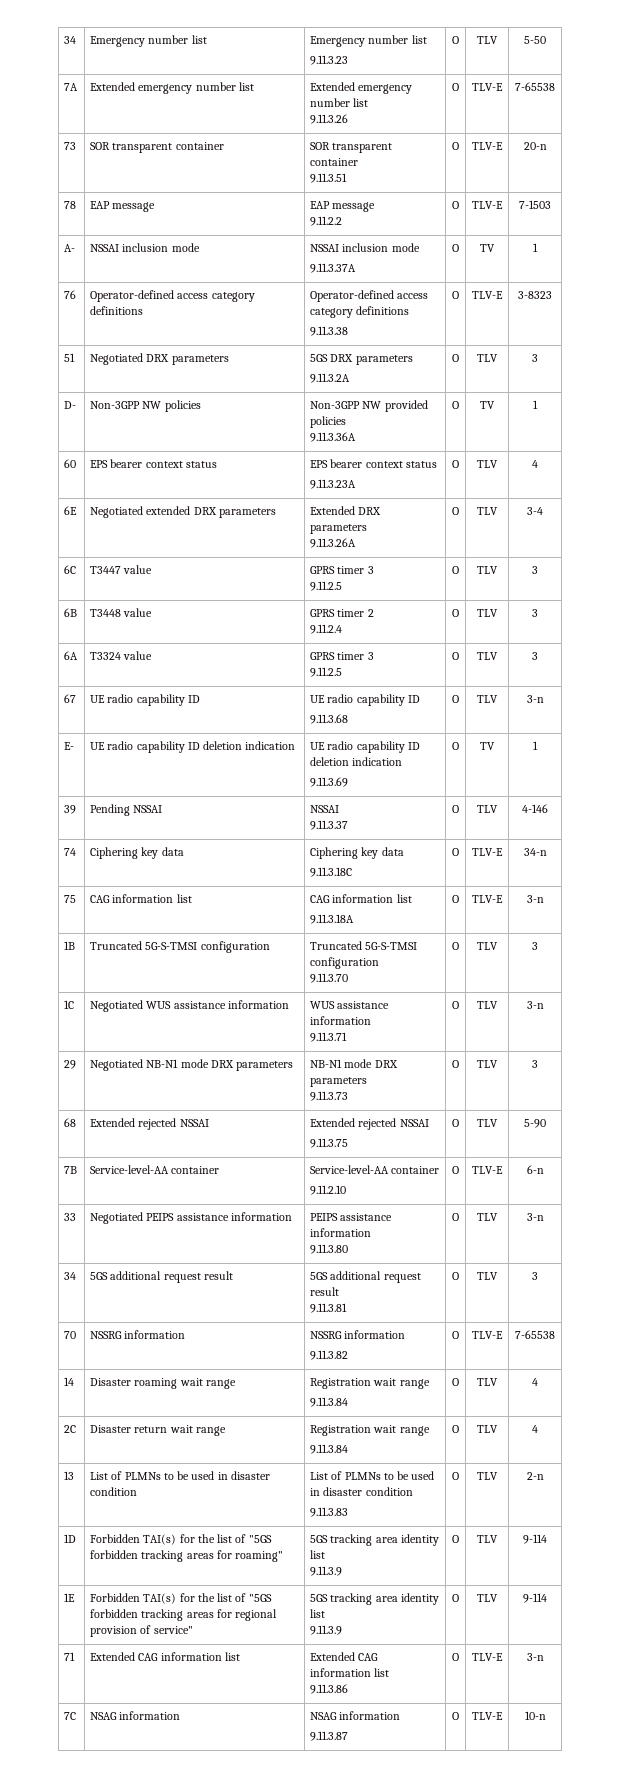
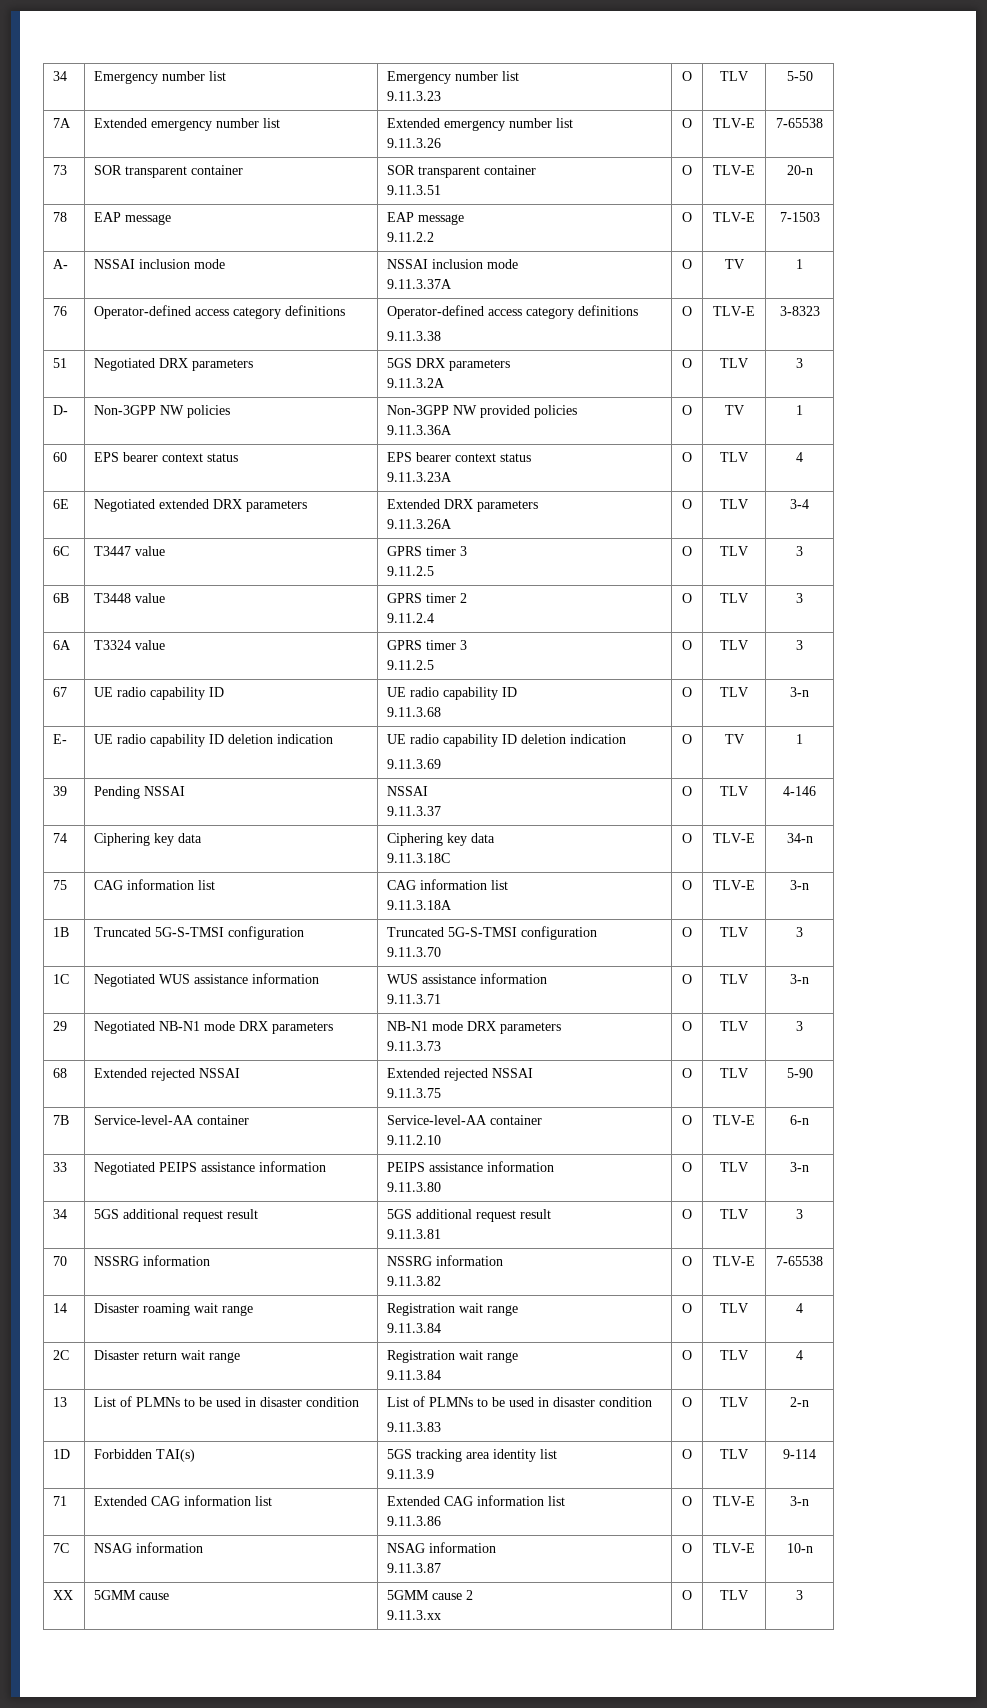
- 1D | Forbidden TAI(s) for the list of "5GS forbidden tracking areas for roaming" | 5GS tracking area identity list
- 9.11.3.9 | O | TLV | 9-114
- 1E | Forbidden TAI(s) for the list of "5GS forbidden tracking areas for regional provision of service" | 5GS tracking area identity list
+ 1D | Forbidden TAI(s) | 5GS tracking area identity list
+ XX | 5GMM cause | 5GMM cause 2
+ 9.11.3.xx | O | TLV | 3

